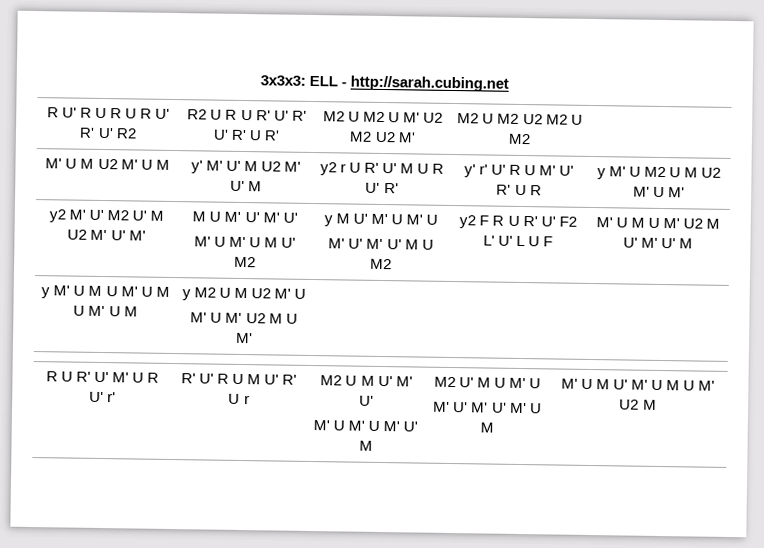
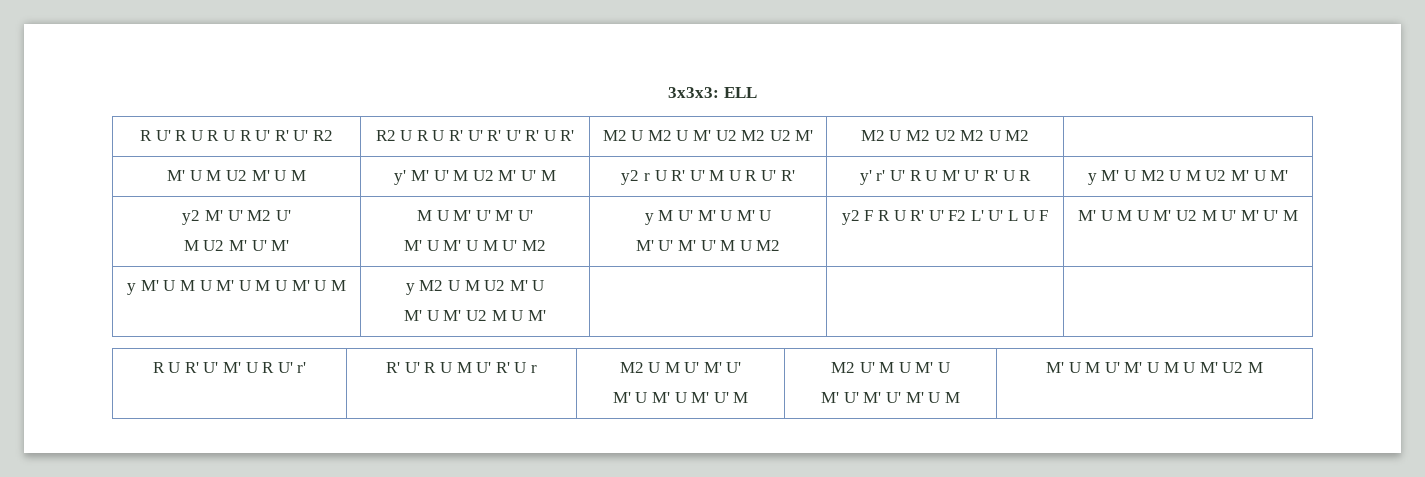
- 3x3x3: ELL - http://sarah.cubing.net
+ 3x3x3: ELL
- y2 M' U' M2 U' M U2 M' U' M'
+ y2 M' U' M2 U'
+ M U2 M' U' M'

